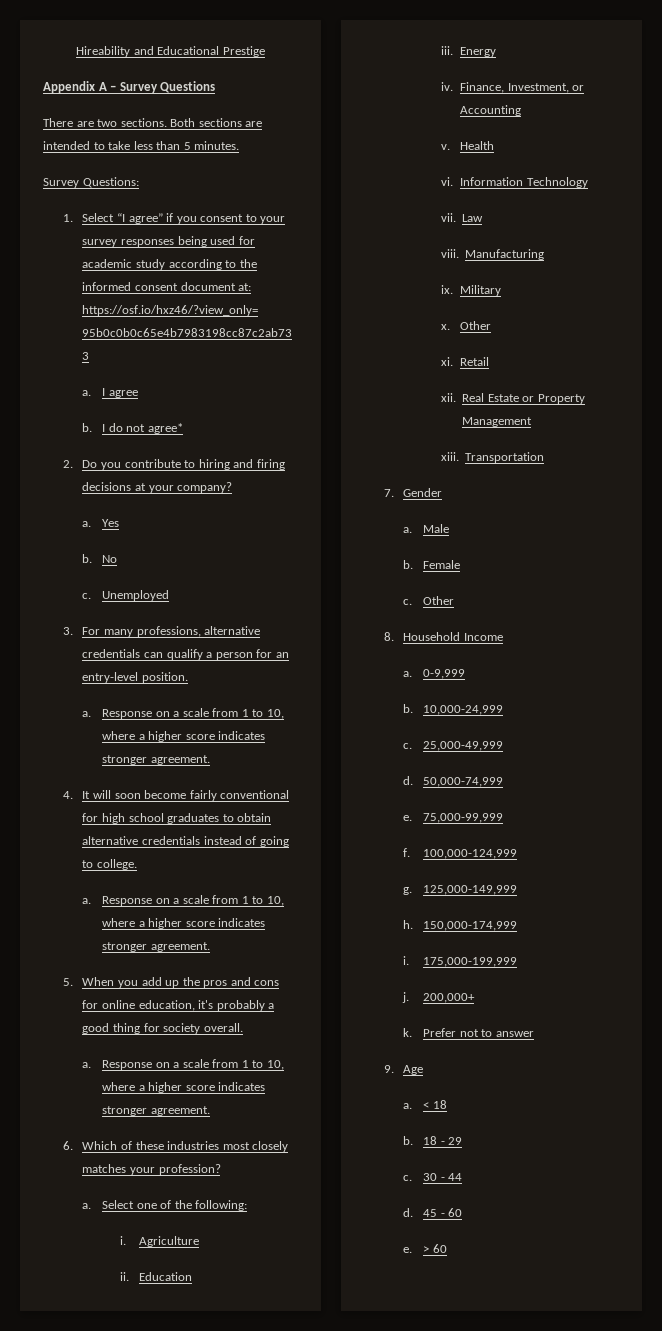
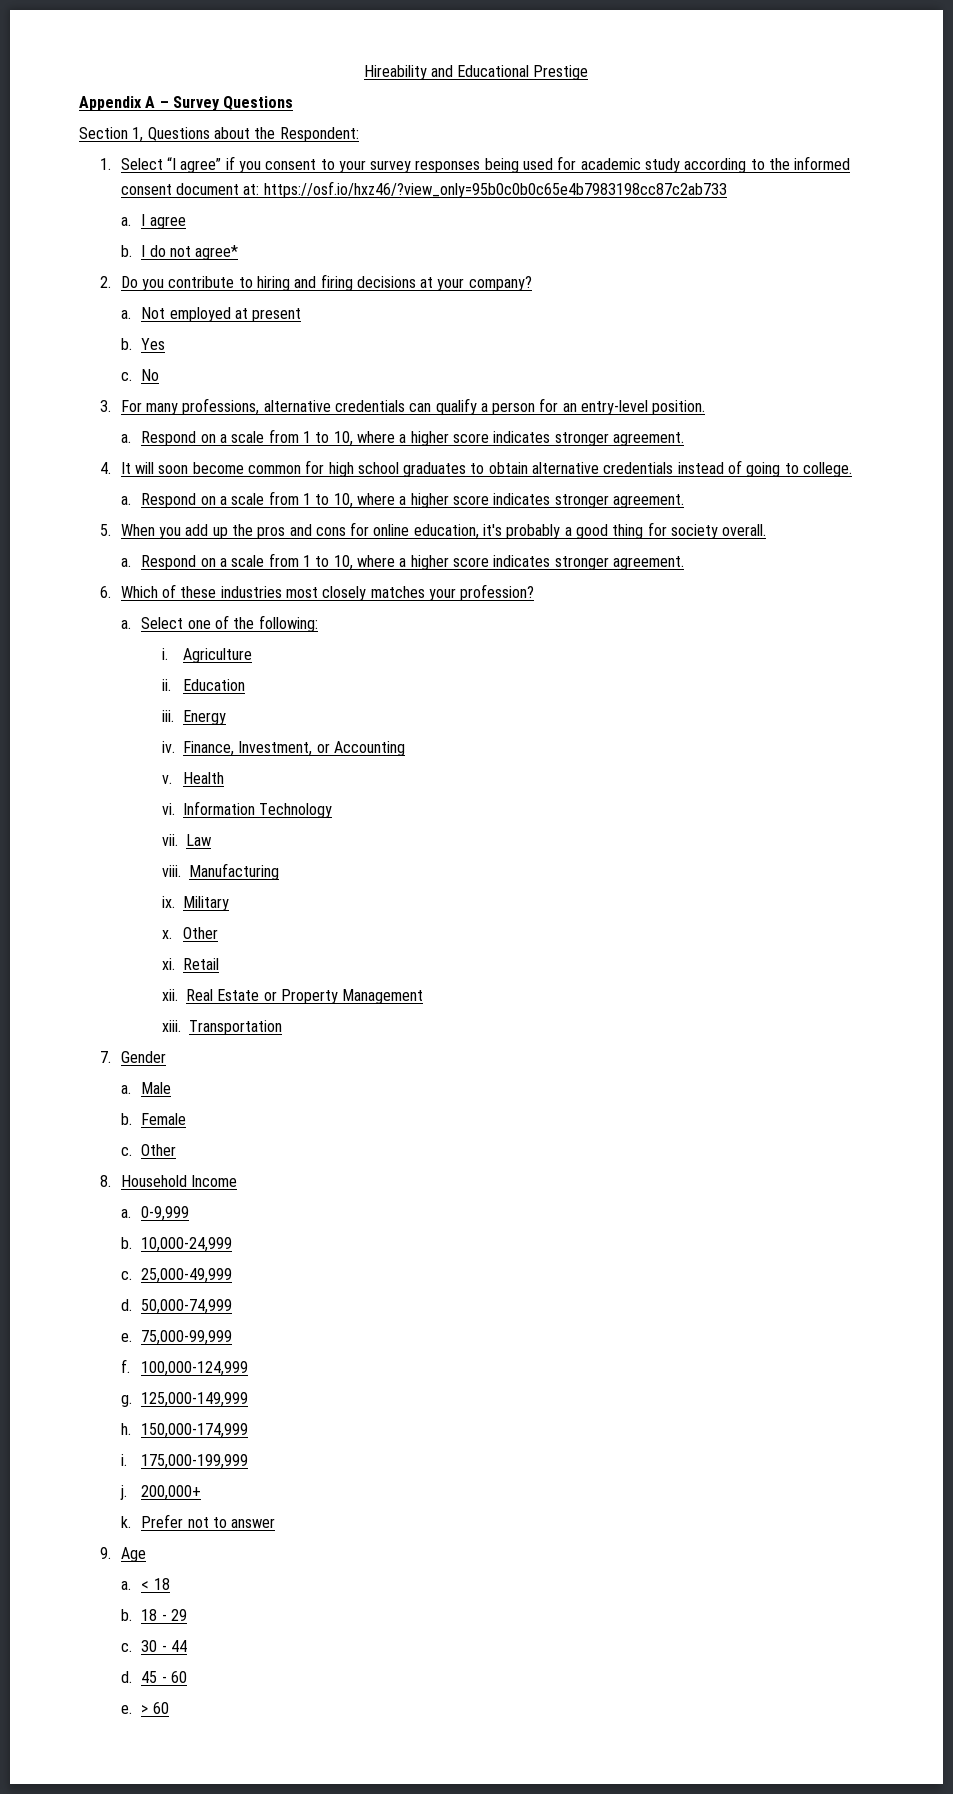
- There are two sections. Both sections are intended to take less than 5 minutes.
- Survey Questions:
+ Section 1, Questions about the Respondent:
+ Not employed at present
+ b.
  Yes
- b.
+ c.
- c. Unemployed
  3. For many professions, alternative credentials can qualify a person for an entry-level position.
- a. Response on a scale from 1 to 10, where a higher score indicates stronger agreement.
+ a. Respond on a scale from 1 to 10, where a higher score indicates stronger agreement.
- 4. It will soon become fairly conventional for high school graduates to obtain alternative credentials instead of going to college.
- a. Response on a scale from 1 to 10, where a higher score indicates stronger agreement.
+ 4. It will soon become common for high school graduates to obtain alternative credentials instead of going to college.
+ a. Respond on a scale from 1 to 10, where a higher score indicates stronger agreement.
  5. When you add up the pros and cons for online education, it's probably a good thing for society overall.
- a. Response on a scale from 1 to 10, where a higher score indicates stronger agreement.
+ a. Respond on a scale from 1 to 10, where a higher score indicates stronger agreement.

